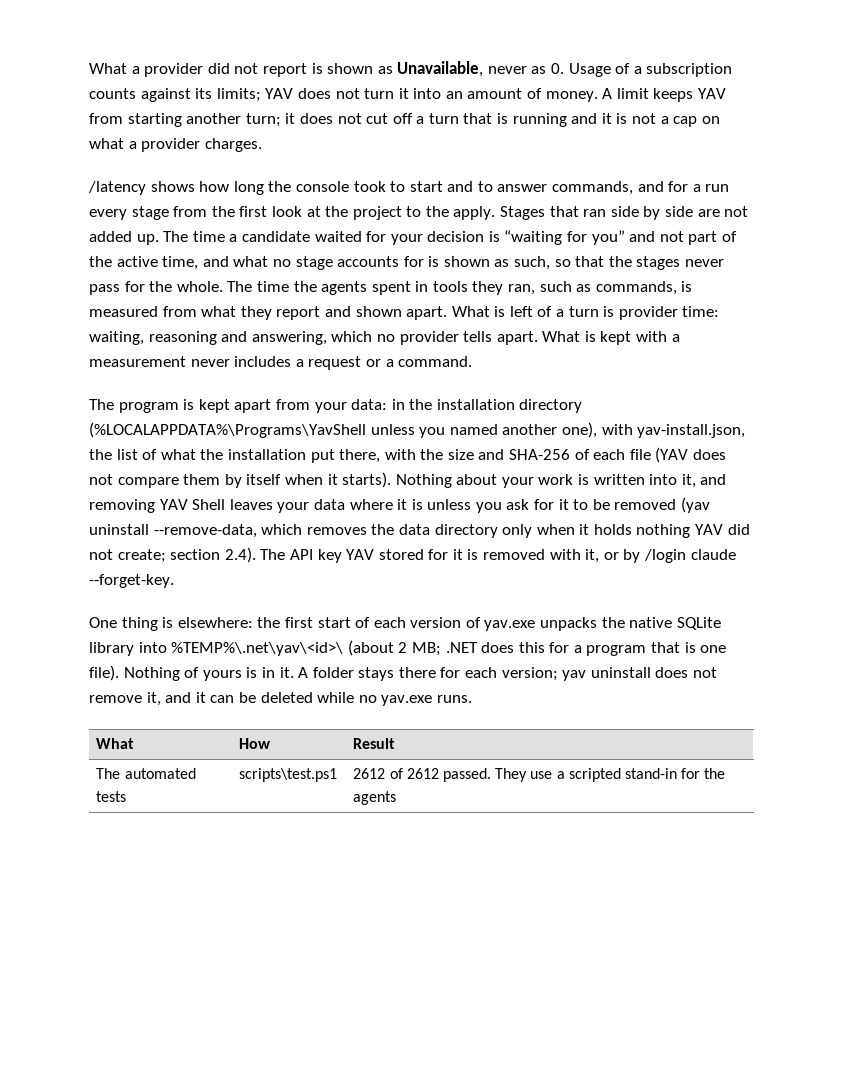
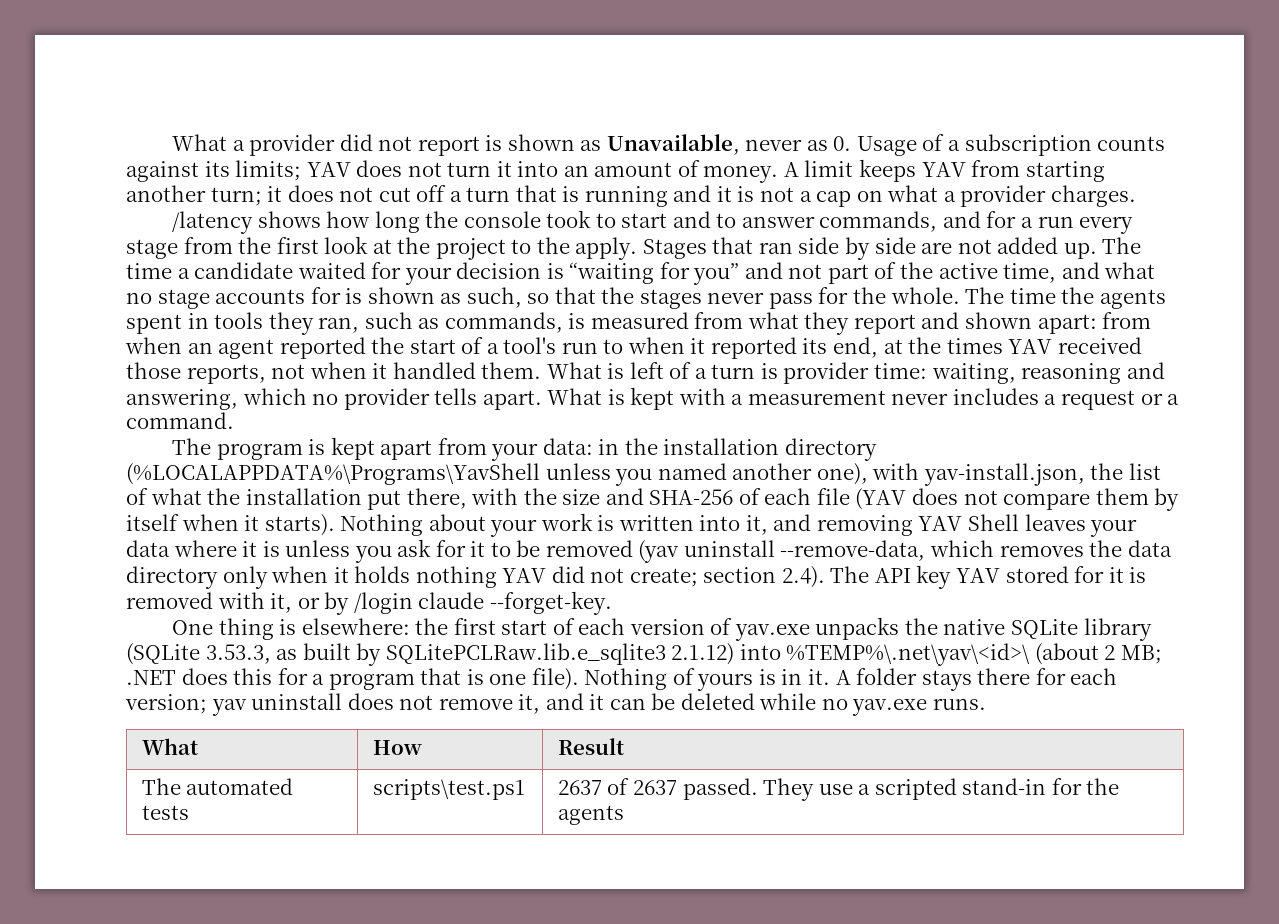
- The time the agents spent in tools they ran, such as commands, is measured from what they report and shown apart.
+ The time the agents spent in tools they ran, such as commands, is measured from what they report and shown apart: from when an agent reported the start of a tool's run to when it reported its end, at the times YAV received those reports, not when it handled them.
- One thing is elsewhere: the first start of each version of yav.exe unpacks the native SQLite library into %TEMP%\.net\yav\<id>\ (about 2 MB; .NET does this for a program that is one file).
+ One thing is elsewhere: the first start of each version of yav.exe unpacks the native SQLite library (SQLite 3.53.3, as built by SQLitePCLRaw.lib.e_sqlite3 2.1.12) into %TEMP%\.net\yav\<id>\ (about 2 MB; .NET does this for a program that is one file).
- The automated tests | scripts\test.ps1 | 2612 of 2612 passed. They use a scripted stand-in for the agents
+ The automated tests | scripts\test.ps1 | 2637 of 2637 passed. They use a scripted stand-in for the agents

